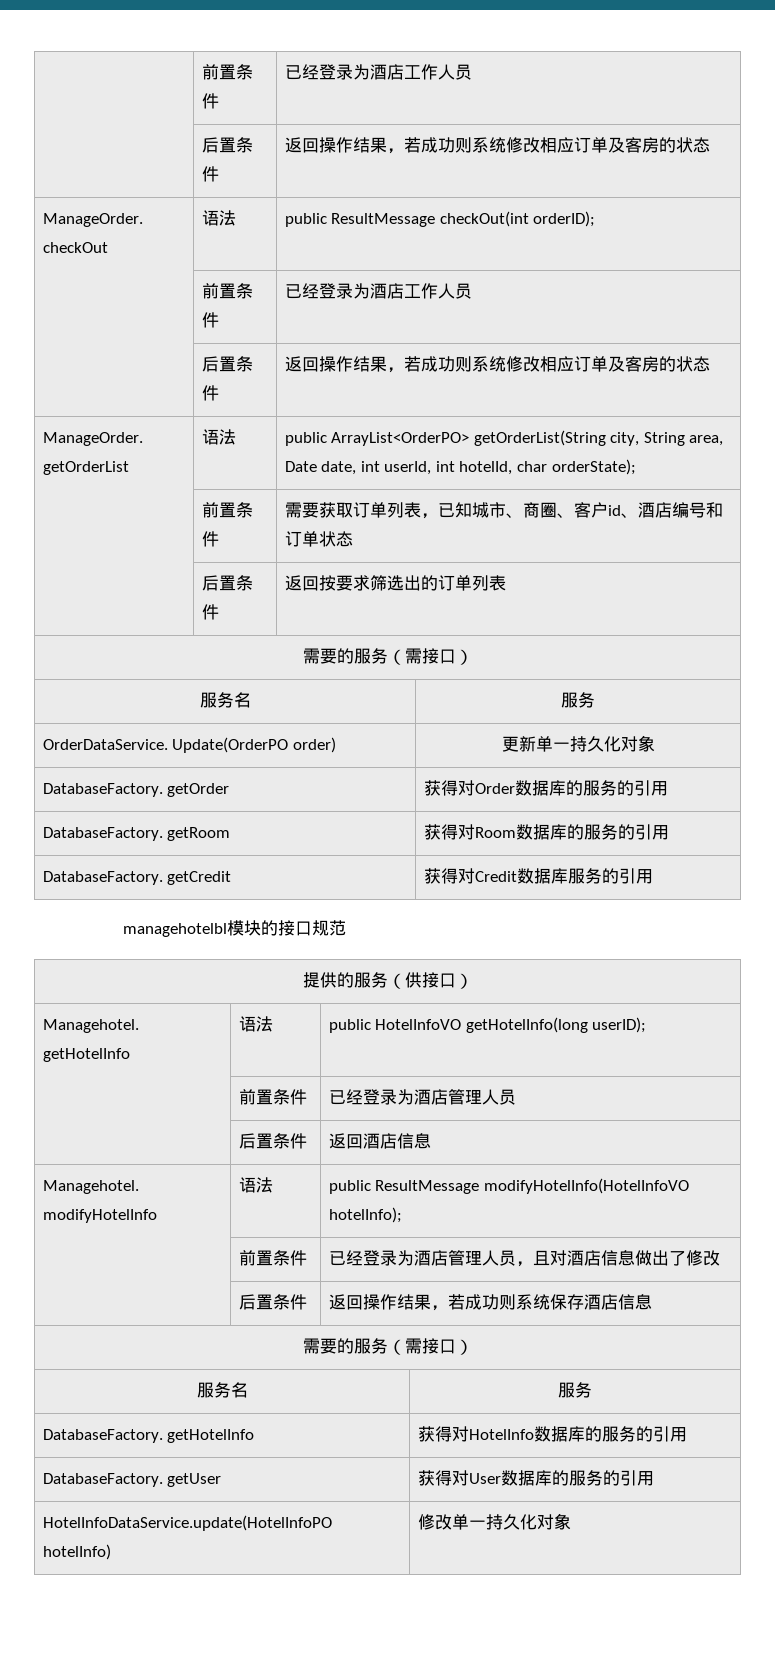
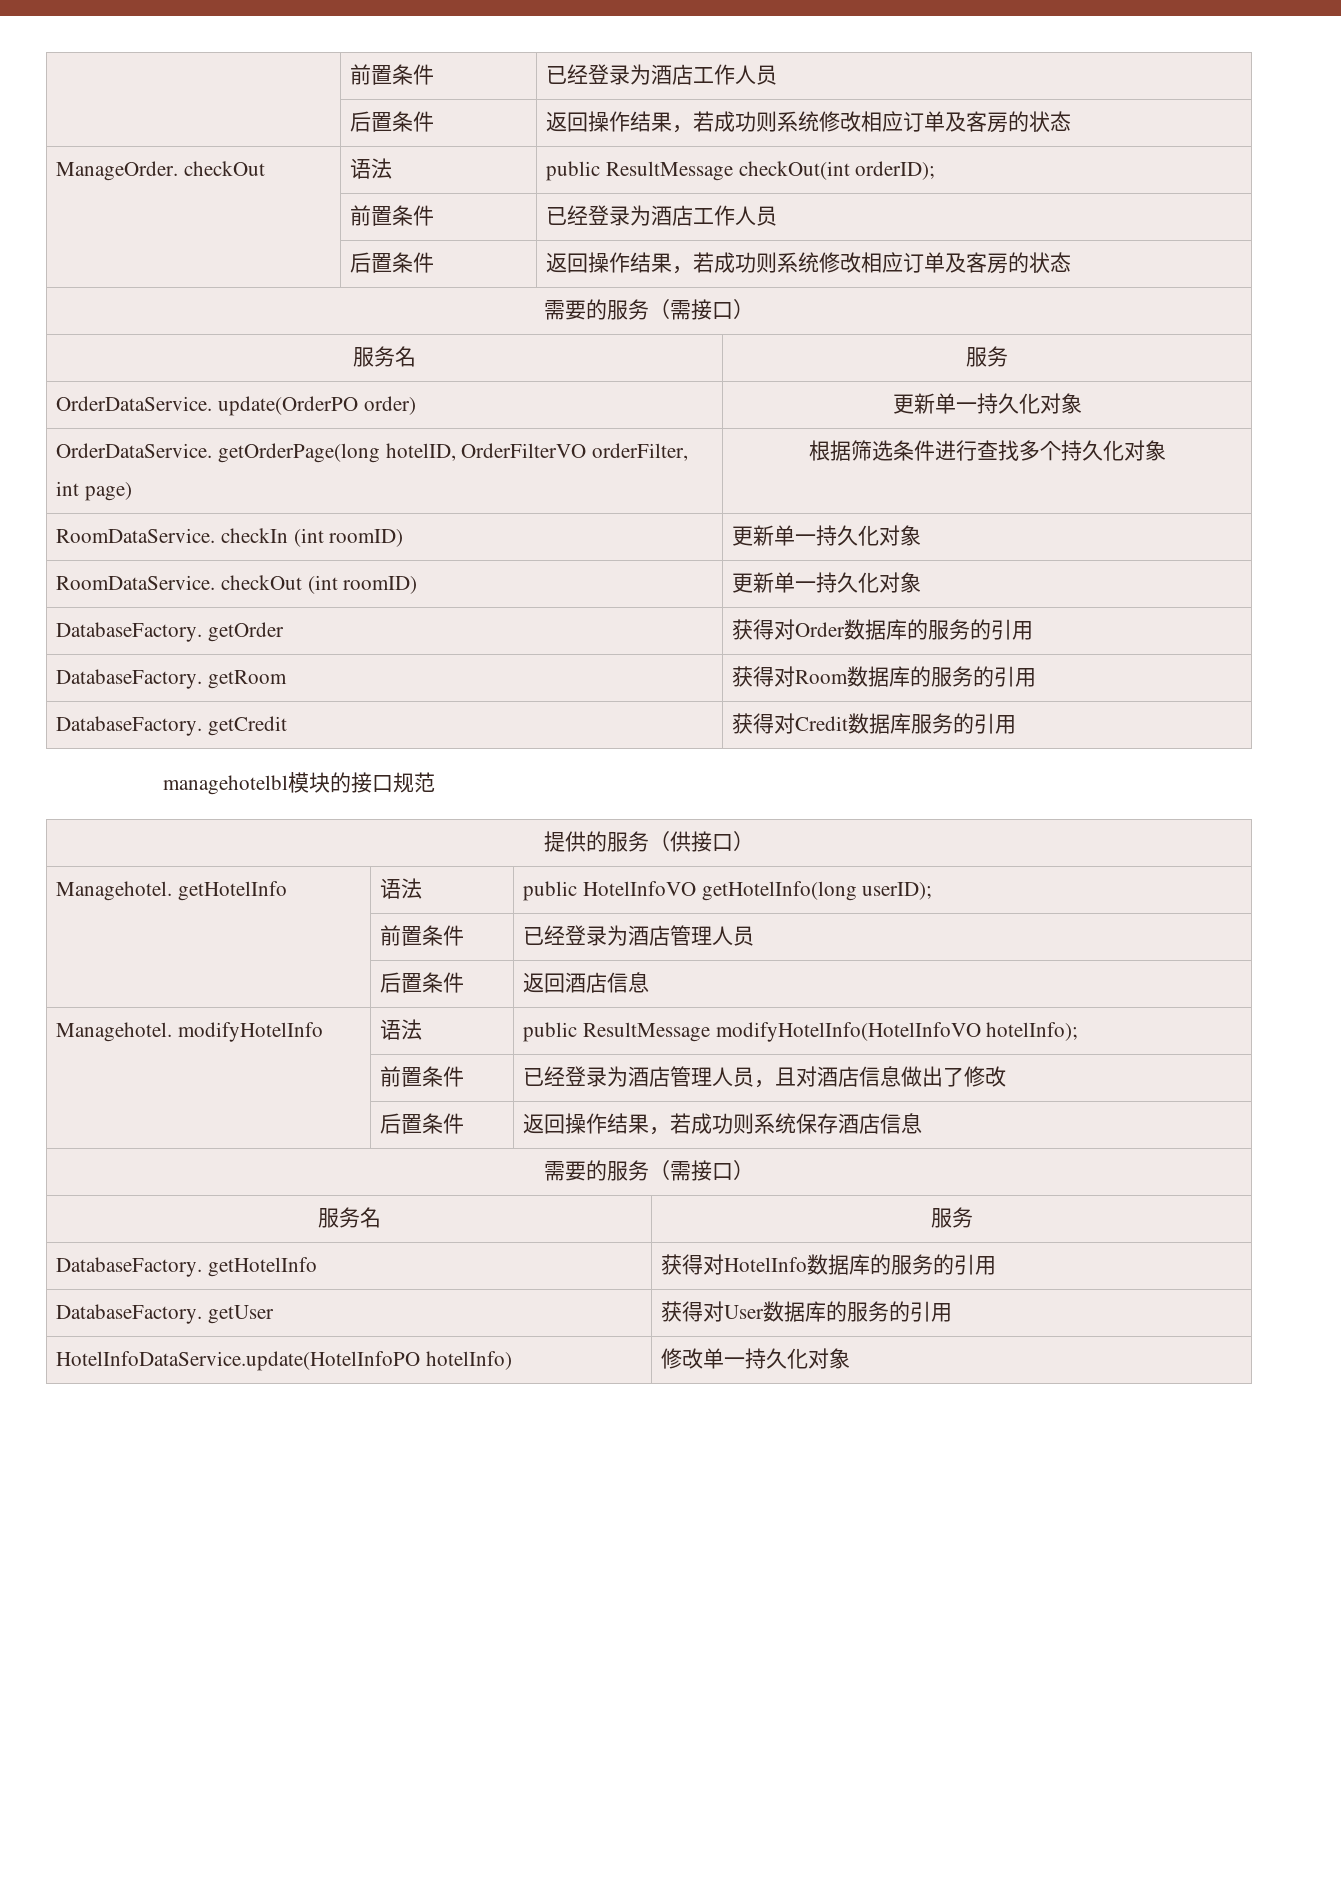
- ManageOrder. getOrderList | 语法 | public ArrayList<OrderPO> getOrderList(String city, String area, Date date, int userId, int hotelId, char orderState);
- | 前置条件 | 需要获取订单列表，已知城市、商圈、客户id、酒店编号和订单状态
- | 后置条件 | 返回按要求筛选出的订单列表
- OrderDataService. Update(OrderPO order) | 更新单一持久化对象
+ OrderDataService. update(OrderPO order) | 更新单一持久化对象
+ OrderDataService. getOrderPage(long hotelID, OrderFilterVO orderFilter, int page) | 根据筛选条件进行查找多个持久化对象
+ RoomDataService. checkIn (int roomID) | 更新单一持久化对象
+ RoomDataService. checkOut (int roomID) | 更新单一持久化对象

